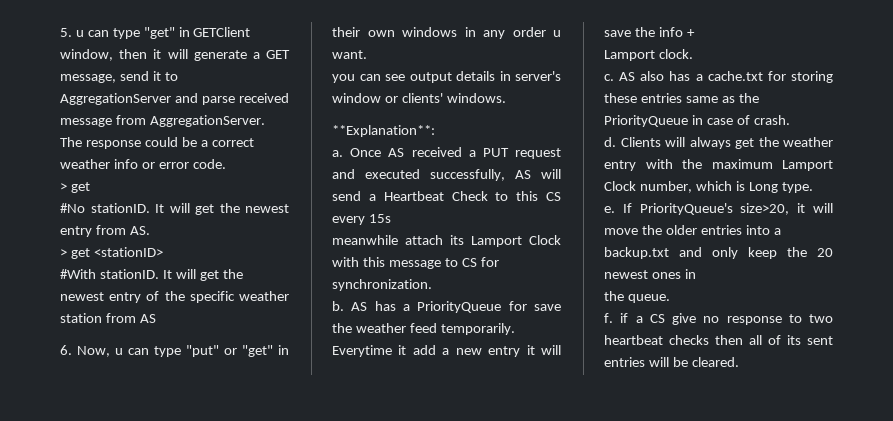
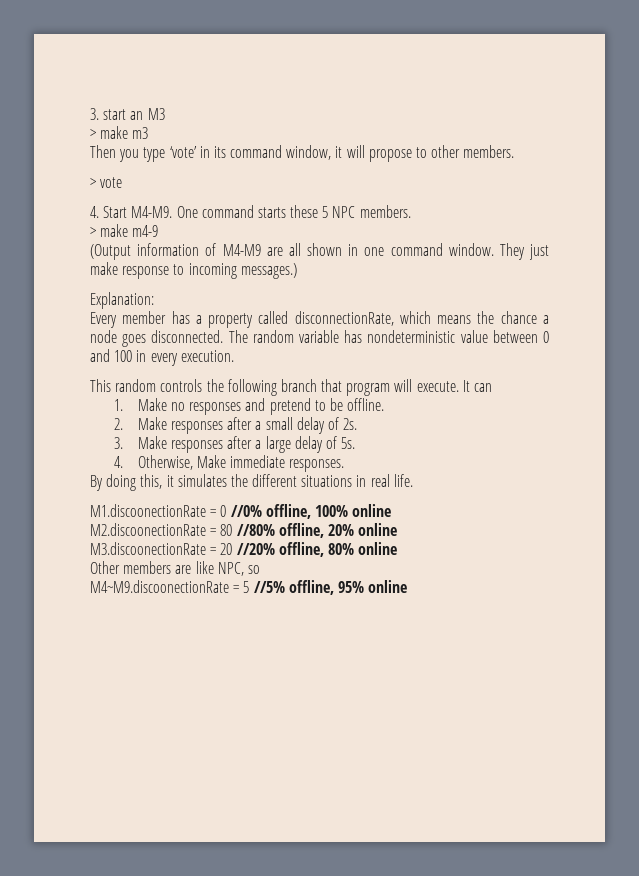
- 5. u can type "get" in GETClient window, then it will generate a GET message, send it to AggregationServer and parse received message from AggregationServer. The response could be a correct weather info or error code.
- > get
- #No stationID. It will get the newest entry from AS.
- > get <stationID>
- #With stationID. It will get the newest entry of the specific weather station from AS
- 6. Now, u can type "put" or "get" in their own windows in any order u want.
- you can see output details in server's window or clients' windows.
- **Explanation**:
- a. Once AS received a PUT request and executed successfully, AS will send a Heartbeat Check to this CS every 15s
- meanwhile attach its Lamport Clock with this message to CS for synchronization.
- b. AS has a PriorityQueue for save the weather feed temporarily. Everytime it add a new entry it will save the info +
- Lamport clock.
- c. AS also has a cache.txt for storing these entries same as the PriorityQueue in case of crash.
- d. Clients will always get the weather entry with the maximum Lamport Clock number, which is Long type.
- e. If PriorityQueue's size>20, it will move the older entries into a backup.txt and only keep the 20 newest ones in
- the queue.
- f. if a CS give no response to two heartbeat checks then all of its sent entries will be cleared.
+ 3. start an M3
+ > make m3
+ Then you type ‘vote’ in its command window, it will propose to other members.
+ > vote
+ 4. Start M4-M9. One command starts these 5 NPC members.
+ > make m4-9
+ (Output information of M4-M9 are all shown in one command window. They just make response to incoming messages.)
+ Explanation:
+ Every member has a property called disconnectionRate, which means the chance a node goes disconnected. The random variable has nondeterministic value between 0 and 100 in every execution.
+ This random controls the following branch that program will execute. It can
+ 1. Make no responses and pretend to be offline.
+ 2. Make responses after a small delay of 2s.
+ 3. Make responses after a large delay of 5s.
+ 4. Otherwise, Make immediate responses.
+ By doing this, it simulates the different situations in real life.
+ M1.discoonectionRate = 0 //0% offline, 100% online
+ M2.discoonectionRate = 80 //80% offline, 20% online
+ M3.discoonectionRate = 20 //20% offline, 80% online
+ Other members are like NPC, so
+ M4~M9.discoonectionRate = 5 //5% offline, 95% online

